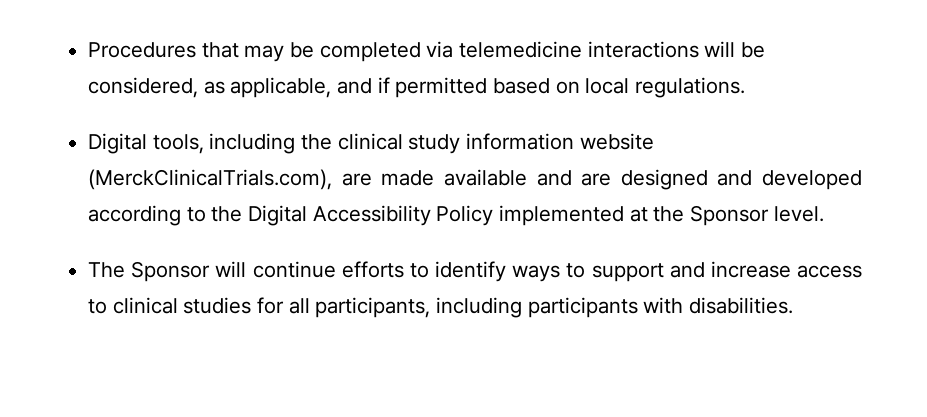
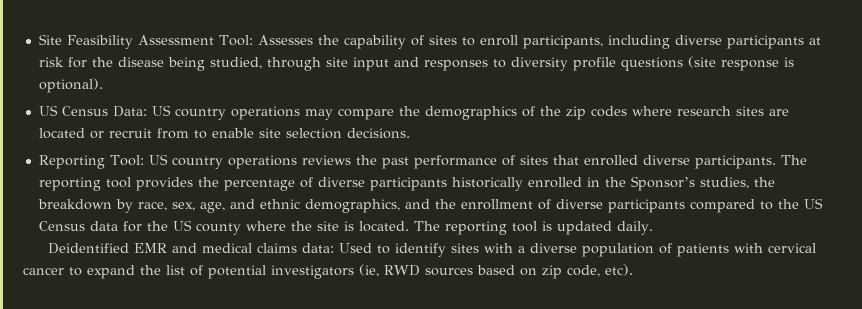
- Procedures that may be completed via telemedicine interactions will be considered, as applicable, and if permitted based on local regulations.
- Digital tools, including the clinical study information website (MerckClinicalTrials.com), are made available and are designed and developed according to the Digital Accessibility Policy implemented at the Sponsor level.
- The Sponsor will continue efforts to identify ways to support and increase access to clinical studies for all participants, including participants with disabilities.
+ Site Feasibility Assessment Tool: Assesses the capability of sites to enroll participants, including diverse participants at risk for the disease being studied, through site input and responses to diversity profile questions (site response is optional).
+ US Census Data: US country operations may compare the demographics of the zip codes where research sites are located or recruit from to enable site selection decisions.
+ Reporting Tool: US country operations reviews the past performance of sites that enrolled diverse participants. The reporting tool provides the percentage of diverse participants historically enrolled in the Sponsor’s studies, the breakdown by race, sex, age, and ethnic demographics, and the enrollment of diverse participants compared to the US Census data for the US county where the site is located. The reporting tool is updated daily.
+ Deidentified EMR and medical claims data: Used to identify sites with a diverse population of patients with cervical cancer to expand the list of potential investigators (ie, RWD sources based on zip code, etc).

